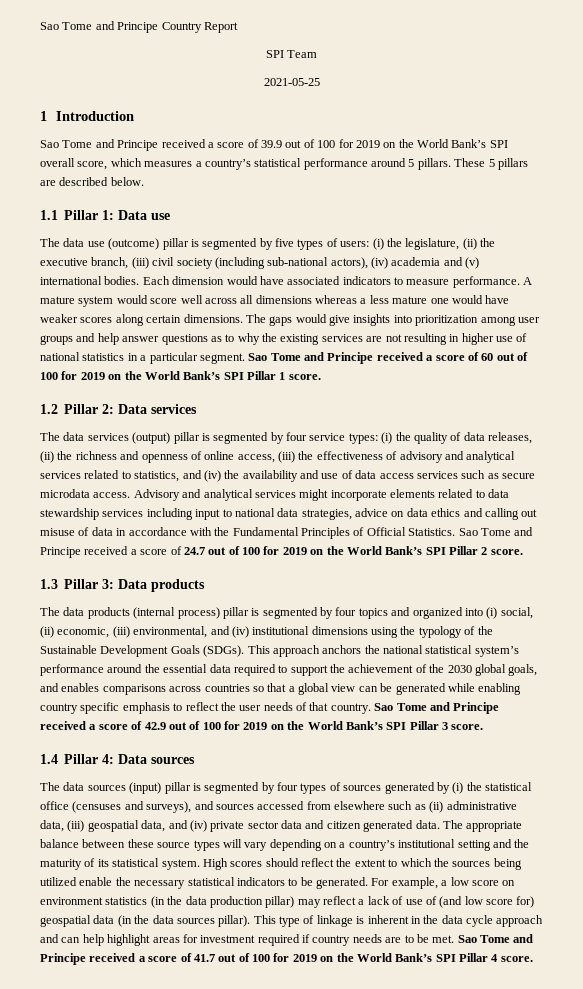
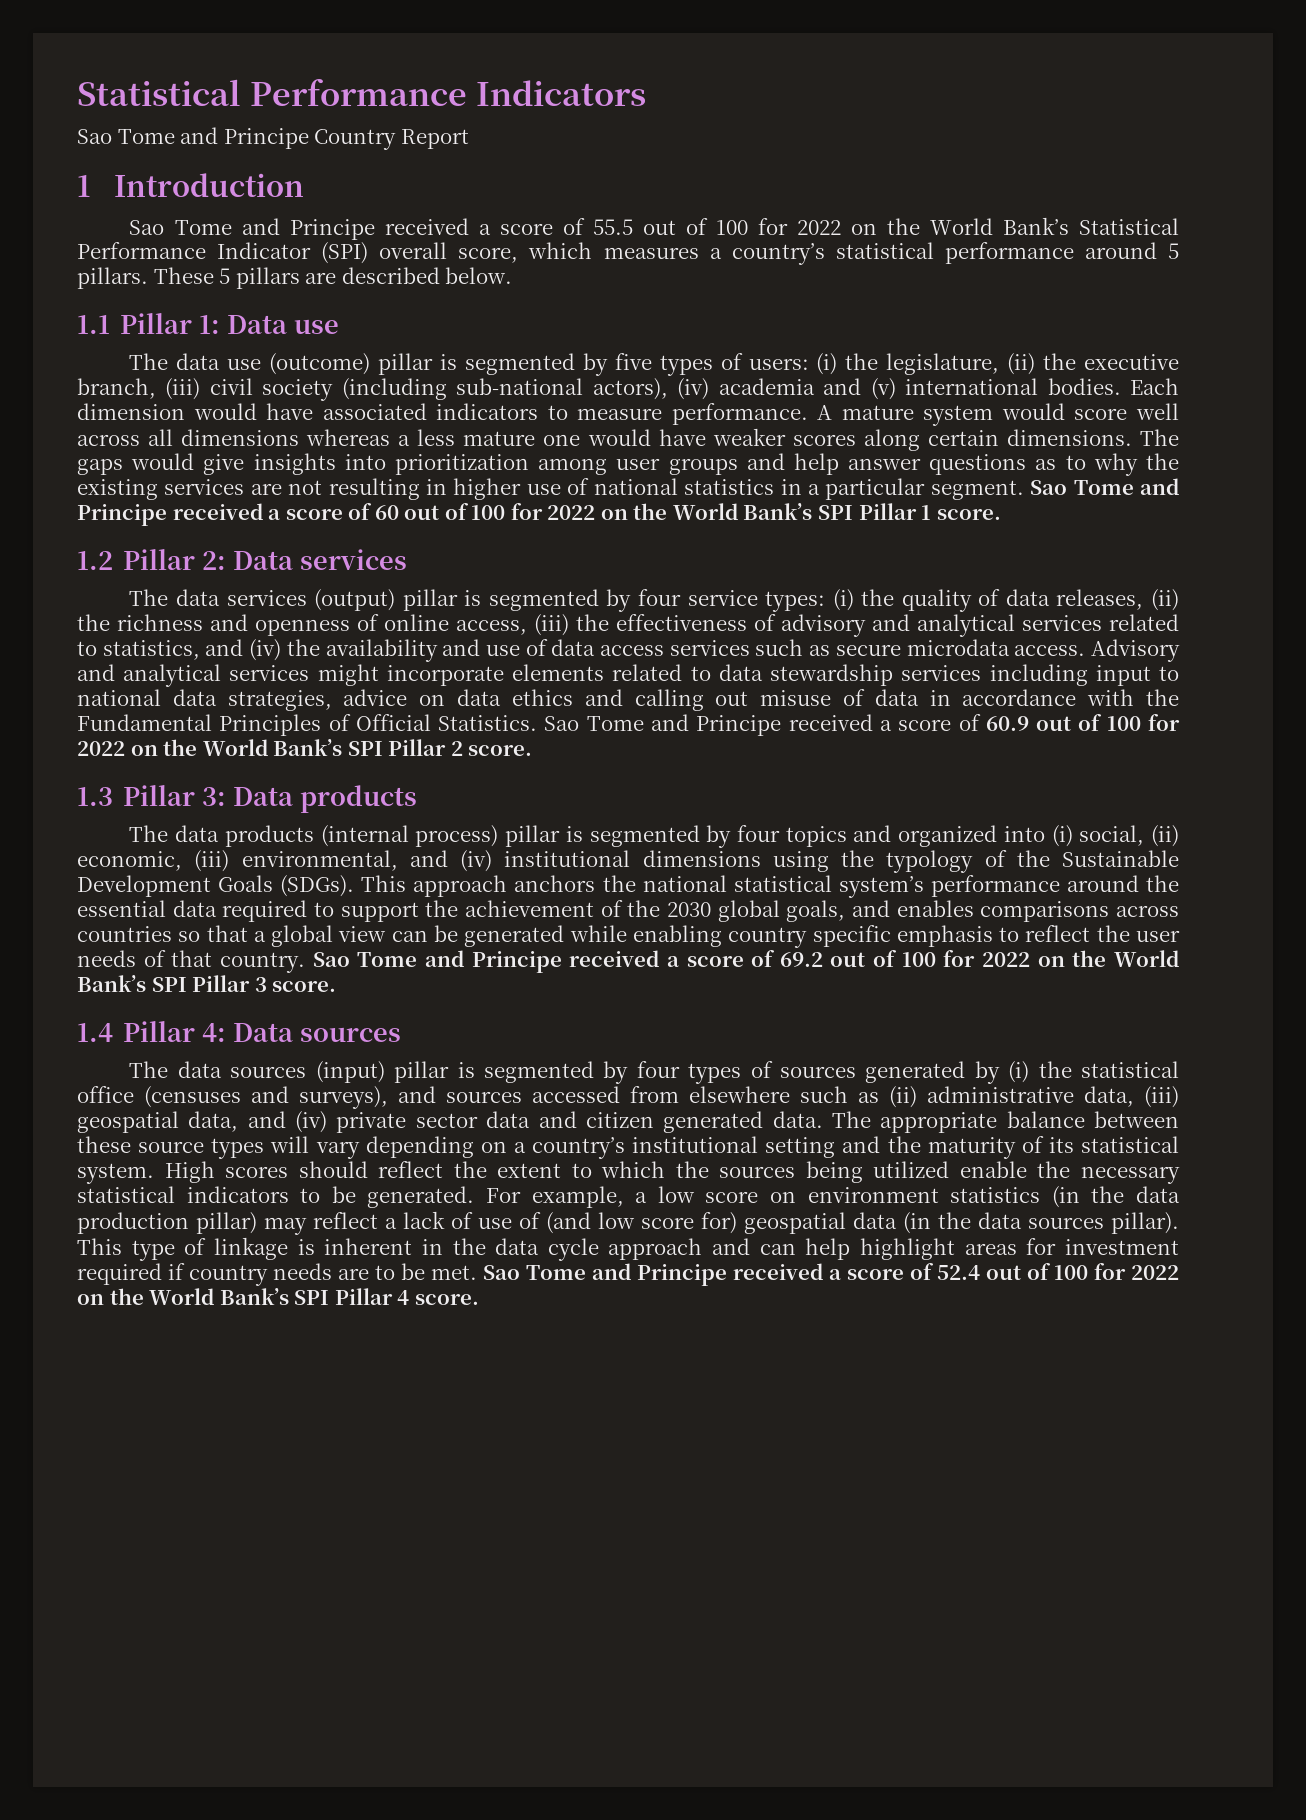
+ Statistical Performance Indicators
- SPI Team
- 2021-05-25
- Sao Tome and Principe received a score of 39.9 out of 100 for 2019 on the World Bank’s SPI overall score, which measures a country’s statistical performance around 5 pillars.
+ Sao Tome and Principe received a score of 55.5 out of 100 for 2022 on the World Bank’s Statistical Performance Indicator (SPI) overall score, which measures a country’s statistical performance around 5 pillars.
- Sao Tome and Principe received a score of 60 out of 100 for 2019 on the World Bank’s SPI Pillar 1 score.
+ Sao Tome and Principe received a score of 60 out of 100 for 2022 on the World Bank’s SPI Pillar 1 score.
- Sao Tome and Principe received a score of 24.7 out of 100 for 2019 on the World Bank’s SPI Pillar 2 score.
+ Sao Tome and Principe received a score of 60.9 out of 100 for 2022 on the World Bank’s SPI Pillar 2 score.
- Sao Tome and Principe received a score of 42.9 out of 100 for 2019 on the World Bank’s SPI Pillar 3 score.
+ Sao Tome and Principe received a score of 69.2 out of 100 for 2022 on the World Bank’s SPI Pillar 3 score.
- Sao Tome and Principe received a score of 41.7 out of 100 for 2019 on the World Bank’s SPI Pillar 4 score.
+ Sao Tome and Principe received a score of 52.4 out of 100 for 2022 on the World Bank’s SPI Pillar 4 score.

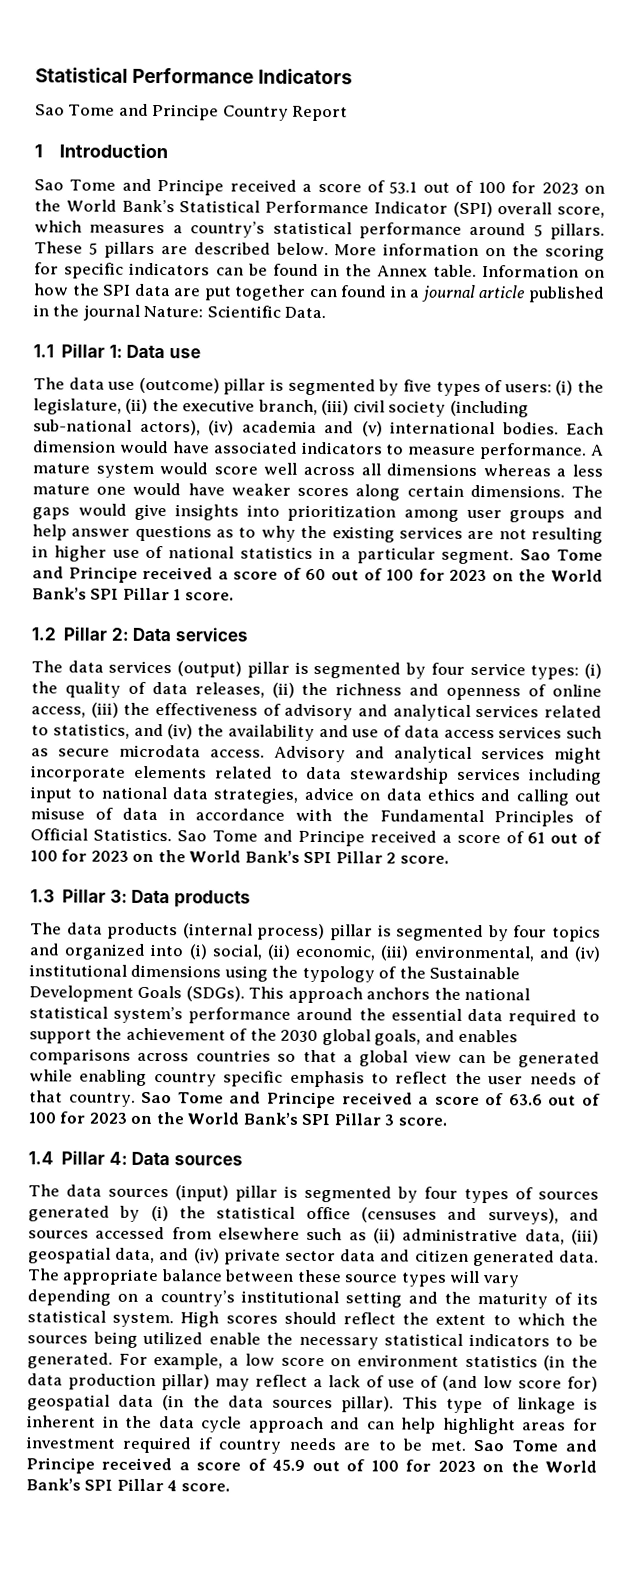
- Sao Tome and Principe received a score of 55.5 out of 100 for 2022 on the World Bank’s Statistical Performance Indicator (SPI) overall score, which measures a country’s statistical performance around 5 pillars.
+ Sao Tome and Principe received a score of 53.1 out of 100 for 2023 on the World Bank’s Statistical Performance Indicator (SPI) overall score, which measures a country’s statistical performance around 5 pillars.
+ More information on the scoring for specific indicators can be found in the Annex table. Information on how the SPI data are put together can found in a journal article published in the journal Nature: Scientific Data.
- Sao Tome and Principe received a score of 60 out of 100 for 2022 on the World Bank’s SPI Pillar 1 score.
+ Sao Tome and Principe received a score of 60 out of 100 for 2023 on the World Bank’s SPI Pillar 1 score.
- Sao Tome and Principe received a score of 60.9 out of 100 for 2022 on the World Bank’s SPI Pillar 2 score.
+ Sao Tome and Principe received a score of 61 out of 100 for 2023 on the World Bank’s SPI Pillar 2 score.
- Sao Tome and Principe received a score of 69.2 out of 100 for 2022 on the World Bank’s SPI Pillar 3 score.
+ Sao Tome and Principe received a score of 63.6 out of 100 for 2023 on the World Bank’s SPI Pillar 3 score.
- Sao Tome and Principe received a score of 52.4 out of 100 for 2022 on the World Bank’s SPI Pillar 4 score.
+ Sao Tome and Principe received a score of 45.9 out of 100 for 2023 on the World Bank’s SPI Pillar 4 score.

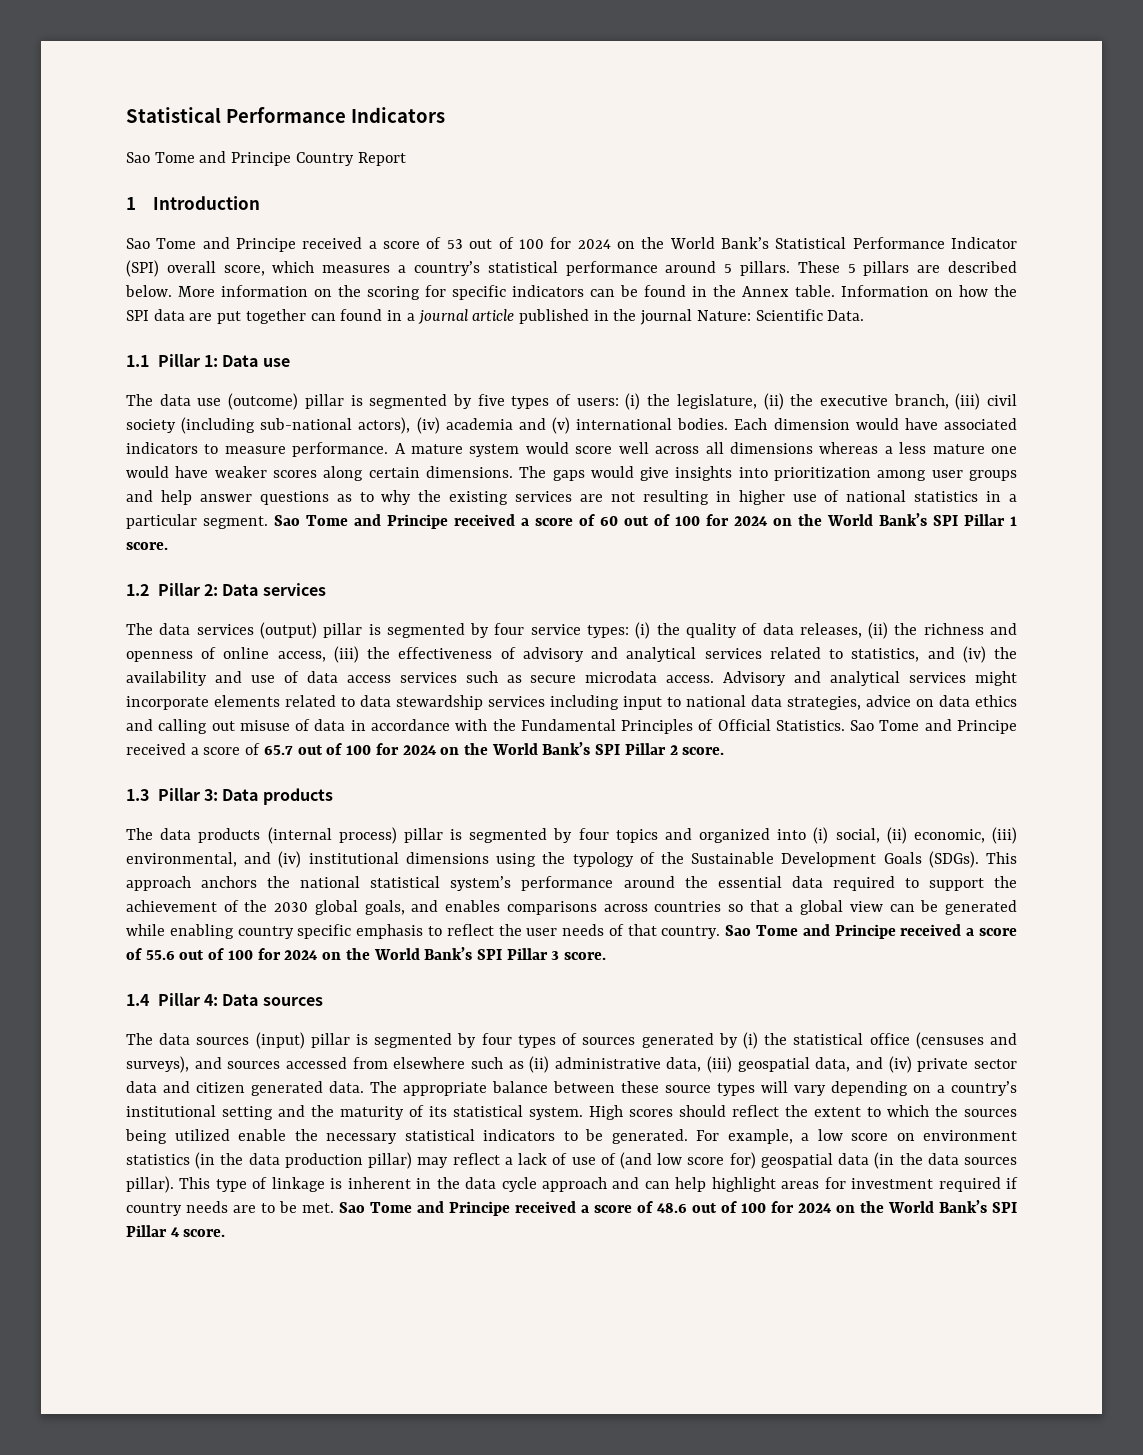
- Sao Tome and Principe received a score of 53.1 out of 100 for 2023 on the World Bank’s Statistical Performance Indicator (SPI) overall score, which measures a country’s statistical performance around 5 pillars.
+ Sao Tome and Principe received a score of 53 out of 100 for 2024 on the World Bank’s Statistical Performance Indicator (SPI) overall score, which measures a country’s statistical performance around 5 pillars.
- Sao Tome and Principe received a score of 60 out of 100 for 2023 on the World Bank’s SPI Pillar 1 score.
+ Sao Tome and Principe received a score of 60 out of 100 for 2024 on the World Bank’s SPI Pillar 1 score.
- Sao Tome and Principe received a score of 61 out of 100 for 2023 on the World Bank’s SPI Pillar 2 score.
+ Sao Tome and Principe received a score of 65.7 out of 100 for 2024 on the World Bank’s SPI Pillar 2 score.
- Sao Tome and Principe received a score of 63.6 out of 100 for 2023 on the World Bank’s SPI Pillar 3 score.
+ Sao Tome and Principe received a score of 55.6 out of 100 for 2024 on the World Bank’s SPI Pillar 3 score.
- Sao Tome and Principe received a score of 45.9 out of 100 for 2023 on the World Bank’s SPI Pillar 4 score.
+ Sao Tome and Principe received a score of 48.6 out of 100 for 2024 on the World Bank’s SPI Pillar 4 score.

